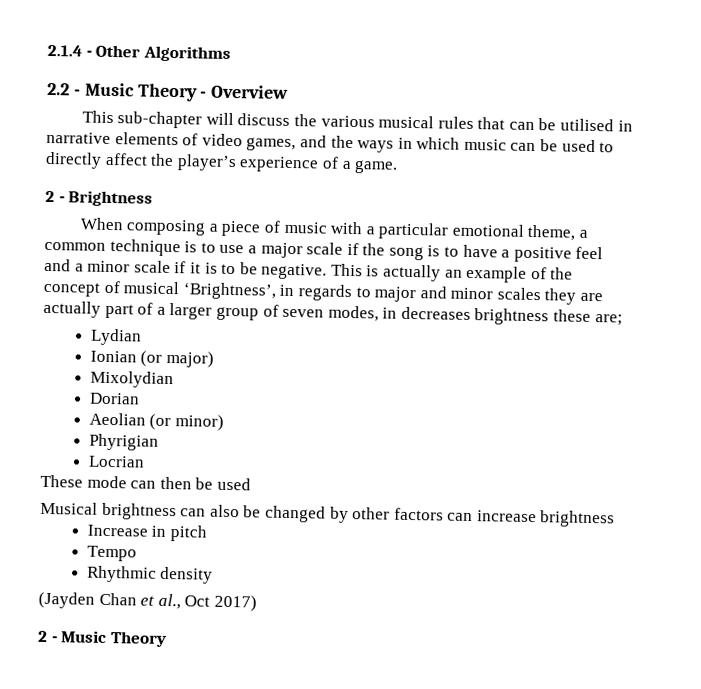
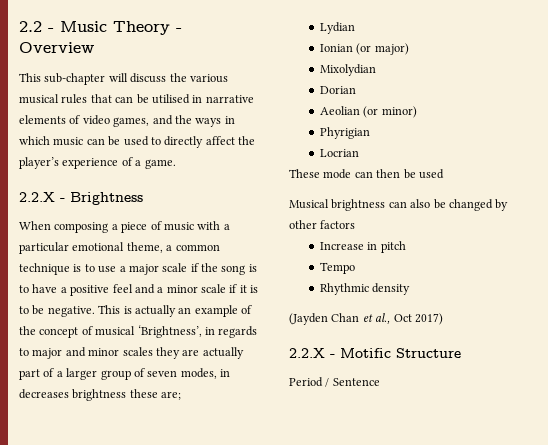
- 2.1.4 - Other Algorithms
- 2 - Brightness
+ 2.2.X - Brightness
- Musical brightness can also be changed by other factors can increase brightness
+ Musical brightness can also be changed by other factors
- 2 - Music Theory
+ 2.2.X - Motific Structure
+ Period / Sentence

